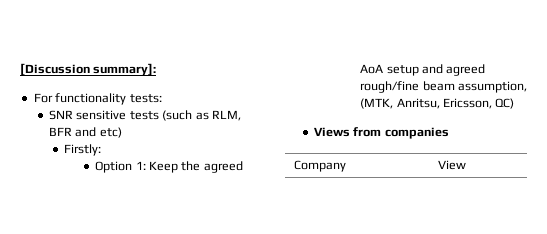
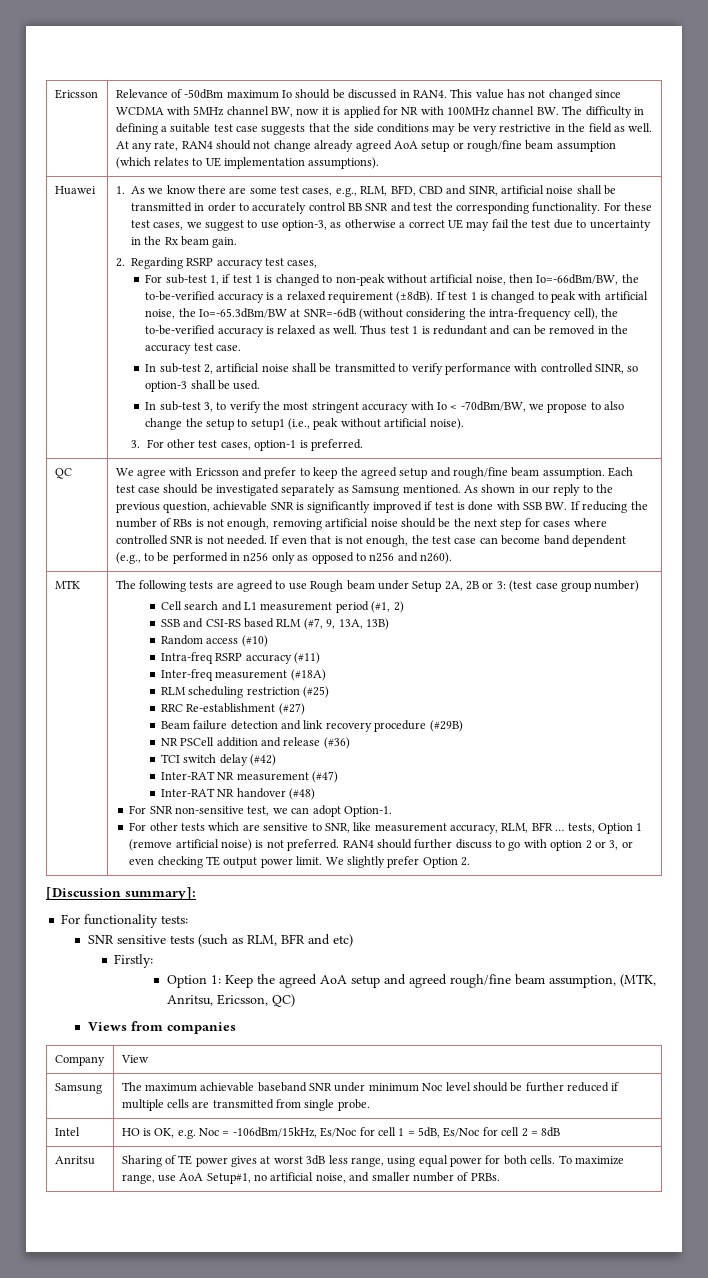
+ Ericsson | Relevance of -50dBm maximum Io should be discussed in RAN4. This value has not changed since WCDMA with 5MHz channel BW, now it is applied for NR with 100MHz channel BW. The difficulty in defining a suitable test case suggests that the side conditions may be very restrictive in the field as well. At any rate, RAN4 should not change already agreed AoA setup or rough/fine beam assumption (which relates to UE implementation assumptions).
+ Huawei | 1. As we know there are some test cases, e.g., RLM, BFD, CBD and SINR, artificial noise shall be transmitted in order to accurately control BB SNR and test the corresponding functionality. For these test cases, we suggest to use option-3, as otherwise a correct UE may fail the test due to uncertainty in the Rx beam gain.
+ 2. Regarding RSRP accuracy test cases,
+ For sub-test 1, if test 1 is changed to non-peak without artificial noise, then Io=-66dBm/BW, the to-be-verified accuracy is a relaxed requirement (±8dB). If test 1 is changed to peak with artificial noise, the Io=-65.3dBm/BW at SNR=-6dB (without considering the intra-frequency cell), the to-be-verified accuracy is relaxed as well. Thus test 1 is redundant and can be removed in the accuracy test case.
+ In sub-test 2, artificial noise shall be transmitted to verify performance with controlled SINR, so option-3 shall be used.
+ In sub-test 3, to verify the most stringent accuracy with Io < -70dBm/BW, we propose to also change the setup to setup1 (i.e., peak without artificial noise).
+ 3. For other test cases, option-1 is preferred.
+ QC | We agree with Ericsson and prefer to keep the agreed setup and rough/fine beam assumption. Each test case should be investigated separately as Samsung mentioned. As shown in our reply to the previous question, achievable SNR is significantly improved if test is done with SSB BW. If reducing the number of RBs is not enough, removing artificial noise should be the next step for cases where controlled SNR is not needed. If even that is not enough, the test case can become band dependent (e.g., to be performed in n256 only as opposed to n256 and n260).
+ MTK | The following tests are agreed to use Rough beam under Setup 2A, 2B or 3: (test case group number)
+ Cell search and L1 measurement period (#1, 2)
+ SSB and CSI-RS based RLM (#7, 9, 13A, 13B)
+ Random access (#10)
+ Intra-freq RSRP accuracy (#11)
+ Inter-freq measurement (#18A)
+ RLM scheduling restriction (#25)
+ RRC Re-establishment (#27)
+ Beam failure detection and link recovery procedure (#29B)
+ NR PSCell addition and release (#36)
+ TCI switch delay (#42)
+ Inter-RAT NR measurement (#47)
+ Inter-RAT NR handover (#48)
+ For SNR non-sensitive test, we can adopt Option-1.
+ For other tests which are sensitive to SNR, like measurement accuracy, RLM, BFR … tests, Option 1 (remove artificial noise) is not preferred. RAN4 should further discuss to go with option 2 or 3, or even checking TE output power limit. We slightly prefer Option 2.
+ Samsung | The maximum achievable baseband SNR under minimum Noc level should be further reduced if multiple cells are transmitted from single probe.
+ Intel | HO is OK, e.g. Noc = -106dBm/15kHz, Es/Noc for cell 1 = 5dB, Es/Noc for cell 2 = 8dB
+ Anritsu | Sharing of TE power gives at worst 3dB less range, using equal power for both cells. To maximize range, use AoA Setup#1, no artificial noise, and smaller number of PRBs.

